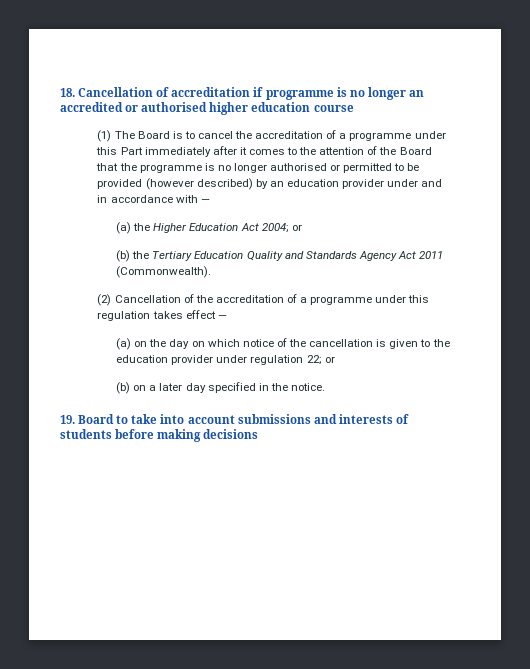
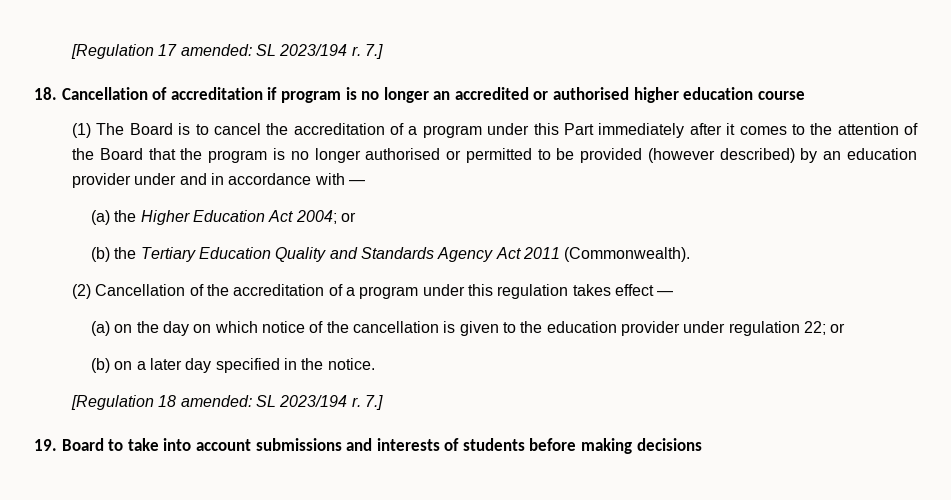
+ [Regulation 17 amended: SL 2023/194 r. 7.]
- 18. Cancellation of accreditation if programme is no longer an accredited or authorised higher education course
+ 18. Cancellation of accreditation if program is no longer an accredited or authorised higher education course
- (1) The Board is to cancel the accreditation of a programme under this Part immediately after it comes to the attention of the Board that the programme is no longer authorised or permitted to be provided (however described) by an education provider under and in accordance with —
+ (1) The Board is to cancel the accreditation of a program under this Part immediately after it comes to the attention of the Board that the program is no longer authorised or permitted to be provided (however described) by an education provider under and in accordance with —
- (2) Cancellation of the accreditation of a programme under this regulation takes effect —
+ (2) Cancellation of the accreditation of a program under this regulation takes effect —
+ [Regulation 18 amended: SL 2023/194 r. 7.]

